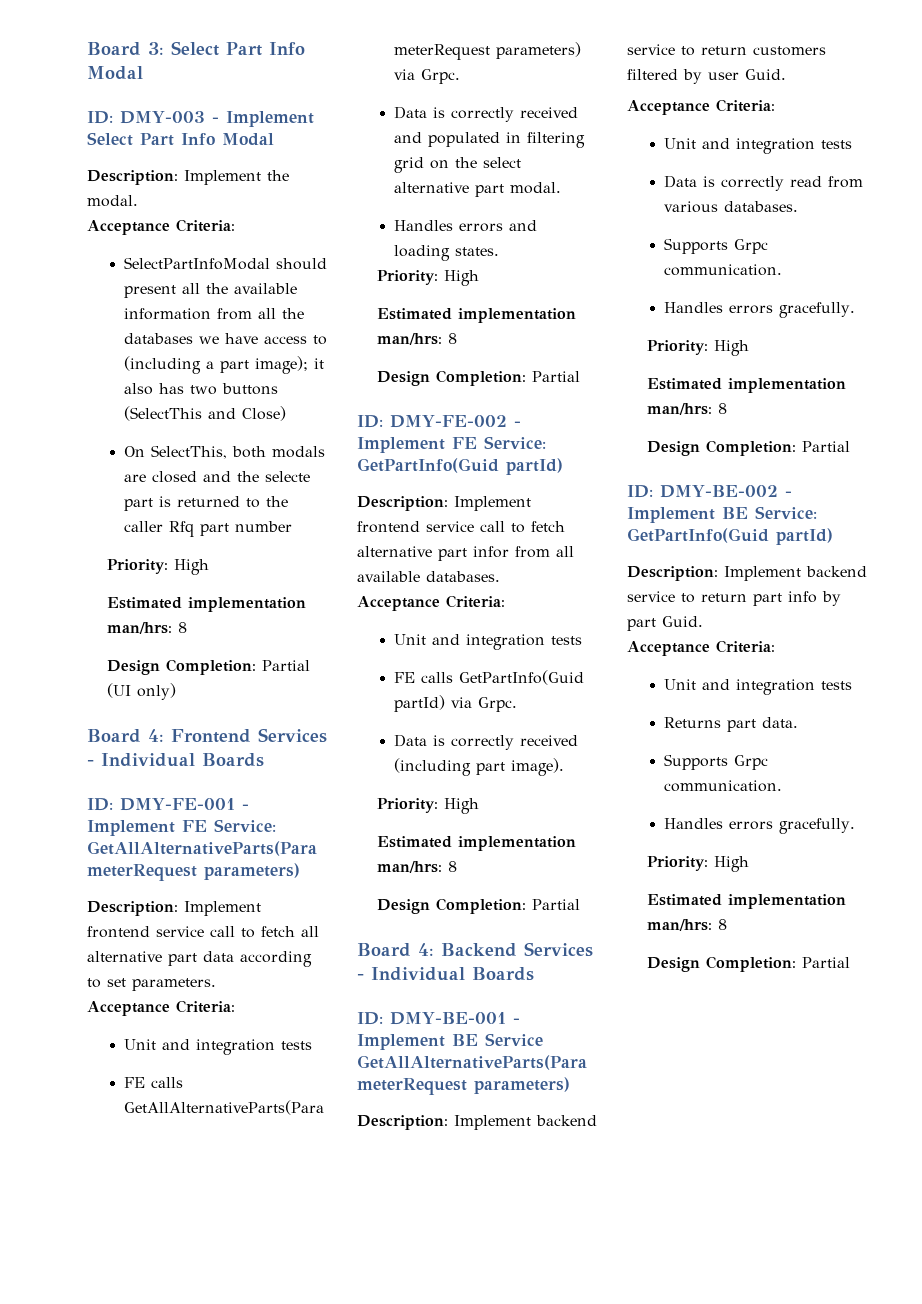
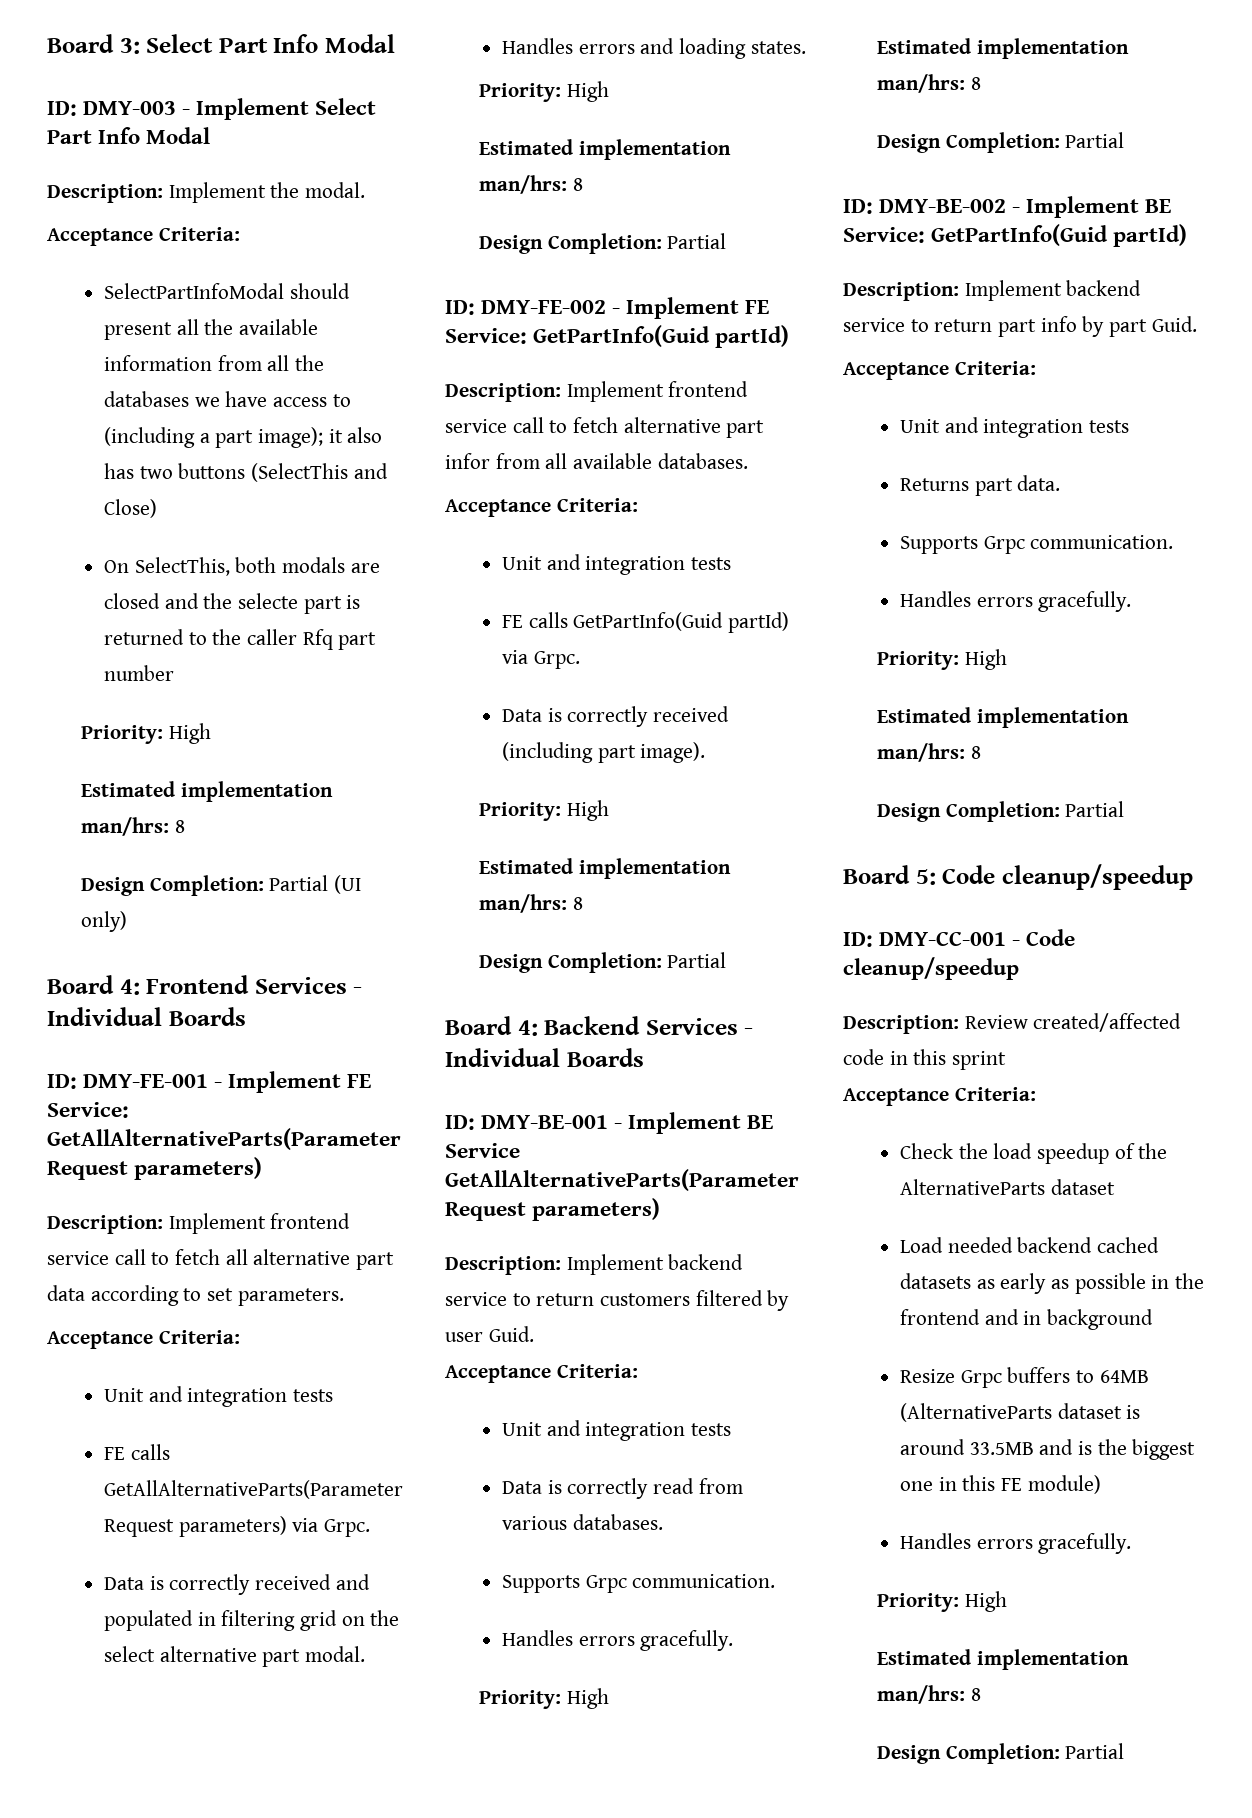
+ Board 5: Code cleanup/speedup
+ ID: DMY-CC-001 - Code cleanup/speedup
+ Description: Review created/affected code in this sprint
+ Acceptance Criteria:
+ Check the load speedup of the AlternativeParts dataset
+ Load needed backend cached datasets as early as possible in the frontend and in background
+ Resize Grpc buffers to 64MB (AlternativeParts dataset is around 33.5MB and is the biggest one in this FE module)
+ Handles errors gracefully.
+ Priority: High
+ Estimated implementation man/hrs: 8
+ Design Completion: Partial

